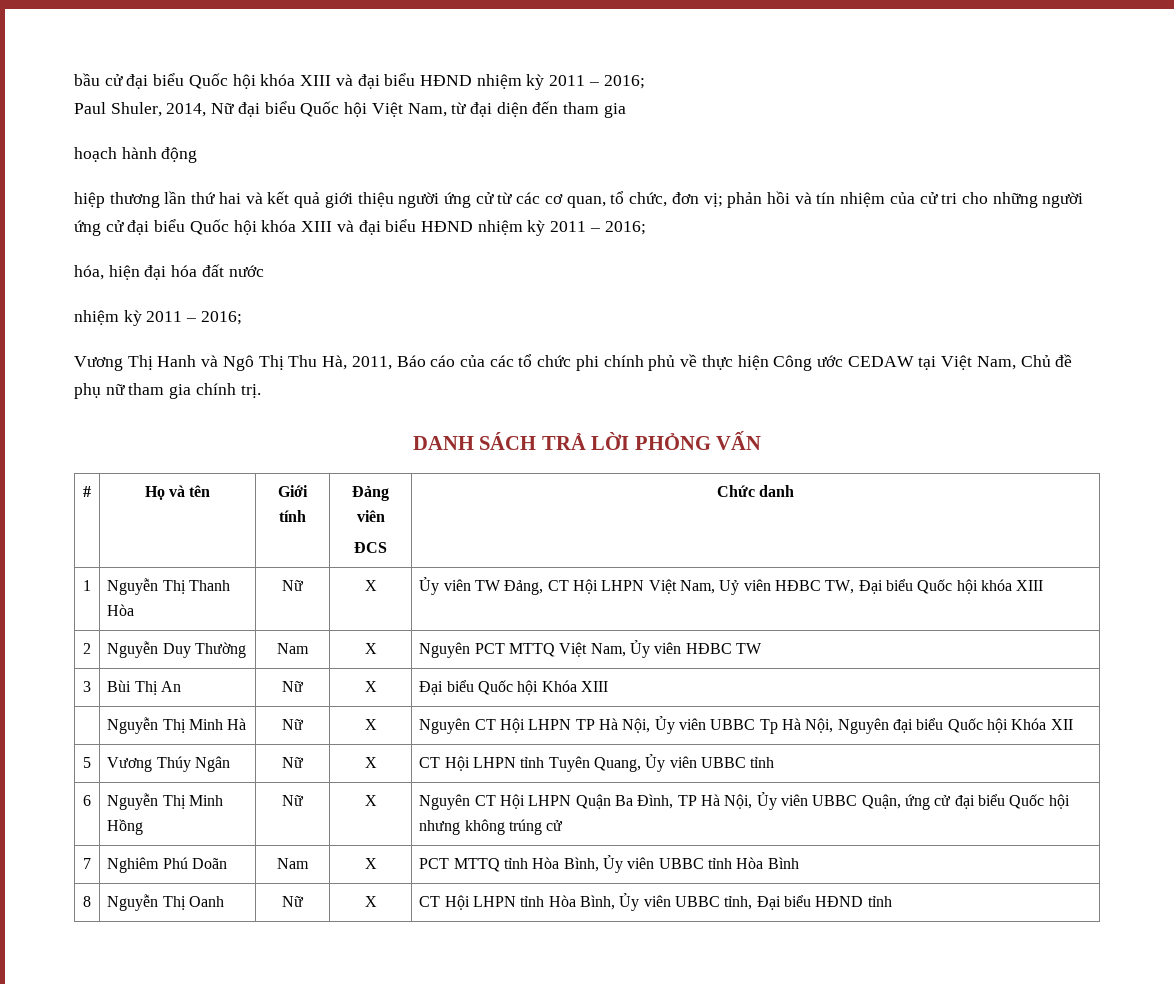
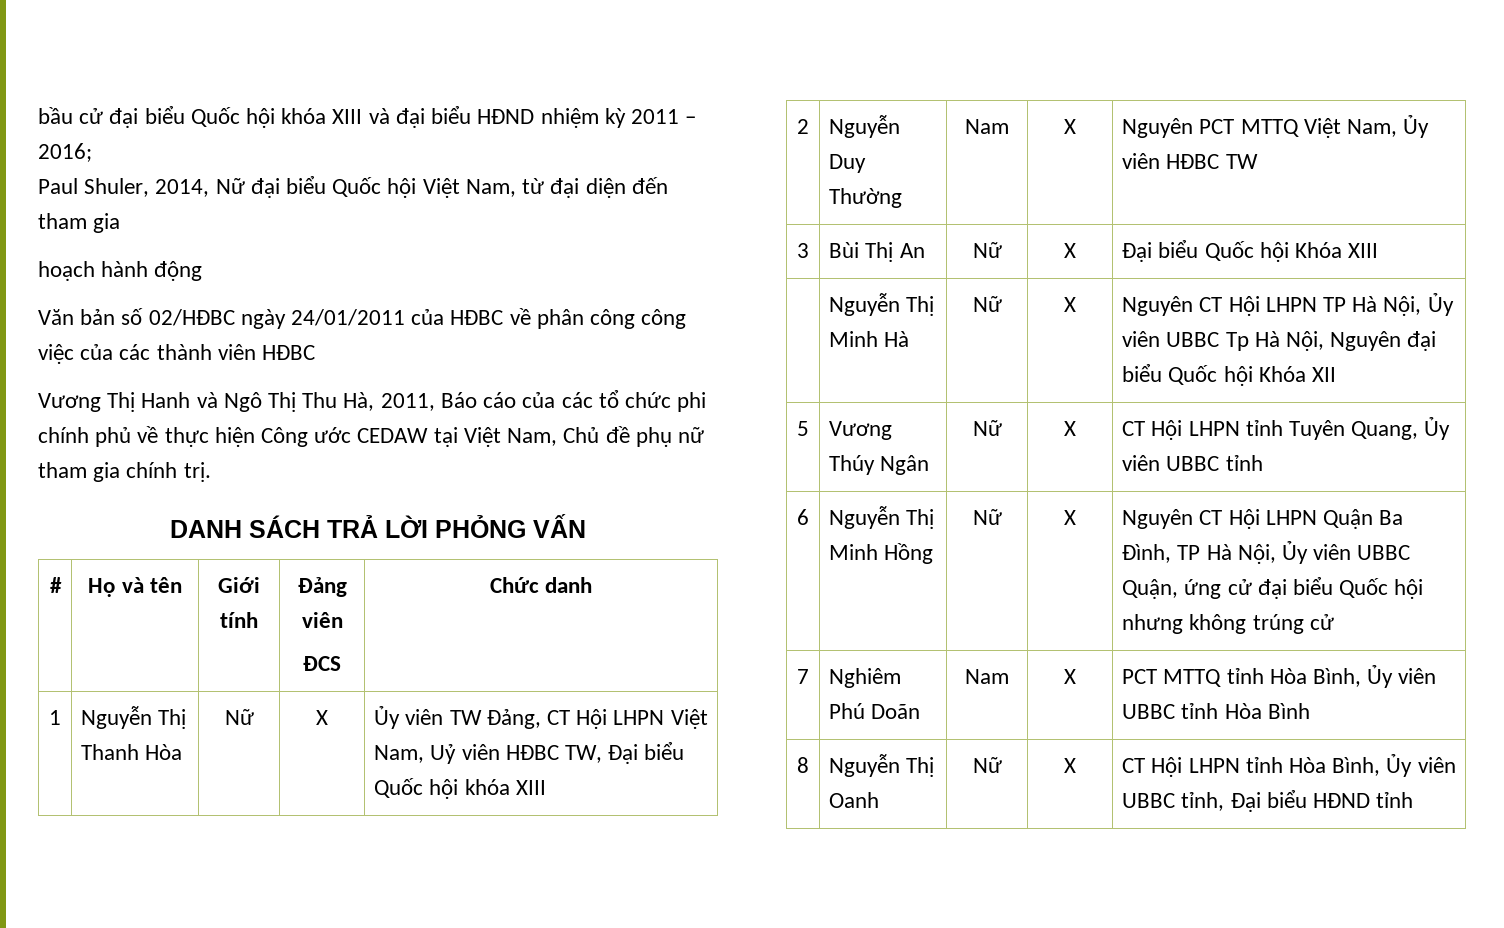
- hiệp thương lần thứ hai và kết quả giới thiệu người ứng cử từ các cơ quan, tổ chức, đơn vị; phản hồi và tín nhiệm của cử tri cho những người ứng cử đại biểu Quốc hội khóa XIII và đại biểu HĐND nhiệm kỳ 2011 – 2016;
- hóa, hiện đại hóa đất nước
- nhiệm kỳ 2011 – 2016;
+ Văn bản số 02/HĐBC ngày 24/01/2011 của HĐBC về phân công công việc của các thành viên HĐBC

